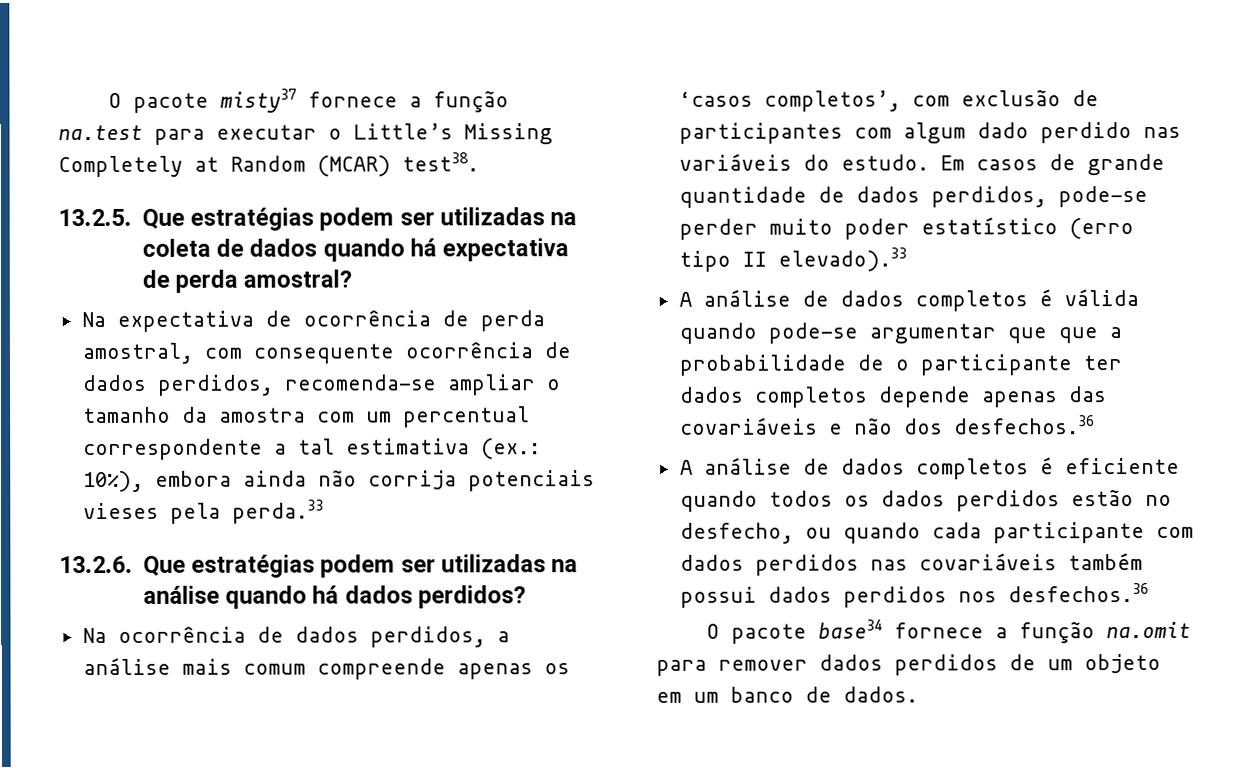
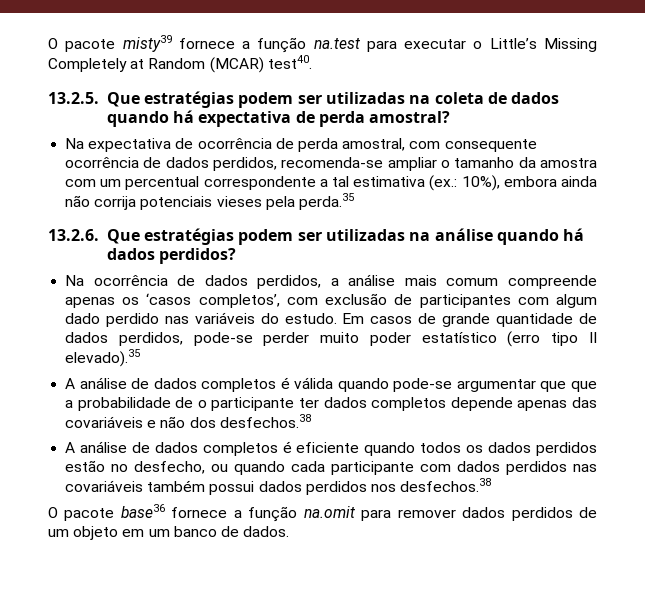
- O pacote misty37 fornece a função na.test para executar o Little’s Missing Completely at Random (MCAR) test38.
+ O pacote misty39 fornece a função na.test para executar o Little’s Missing Completely at Random (MCAR) test40.
- Na expectativa de ocorrência de perda amostral, com consequente ocorrência de dados perdidos, recomenda-se ampliar o tamanho da amostra com um percentual correspondente a tal estimativa (ex.: 10%), embora ainda não corrija potenciais vieses pela perda.33
+ Na expectativa de ocorrência de perda amostral, com consequente ocorrência de dados perdidos, recomenda-se ampliar o tamanho da amostra com um percentual correspondente a tal estimativa (ex.: 10%), embora ainda não corrija potenciais vieses pela perda.35
- Em casos de grande quantidade de dados perdidos, pode-se perder muito poder estatístico (erro tipo II elevado).33
+ Em casos de grande quantidade de dados perdidos, pode-se perder muito poder estatístico (erro tipo II elevado).35
- A análise de dados completos é válida quando pode-se argumentar que que a probabilidade de o participante ter dados completos depende apenas das covariáveis e não dos desfechos.36
+ A análise de dados completos é válida quando pode-se argumentar que que a probabilidade de o participante ter dados completos depende apenas das covariáveis e não dos desfechos.38
- A análise de dados completos é eficiente quando todos os dados perdidos estão no desfecho, ou quando cada participante com dados perdidos nas covariáveis também possui dados perdidos nos desfechos.36
- O pacote base34 fornece a função na.omit para remover dados perdidos de um objeto em um banco de dados.
+ A análise de dados completos é eficiente quando todos os dados perdidos estão no desfecho, ou quando cada participante com dados perdidos nas covariáveis também possui dados perdidos nos desfechos.38
+ O pacote base36 fornece a função na.omit para remover dados perdidos de um objeto em um banco de dados.

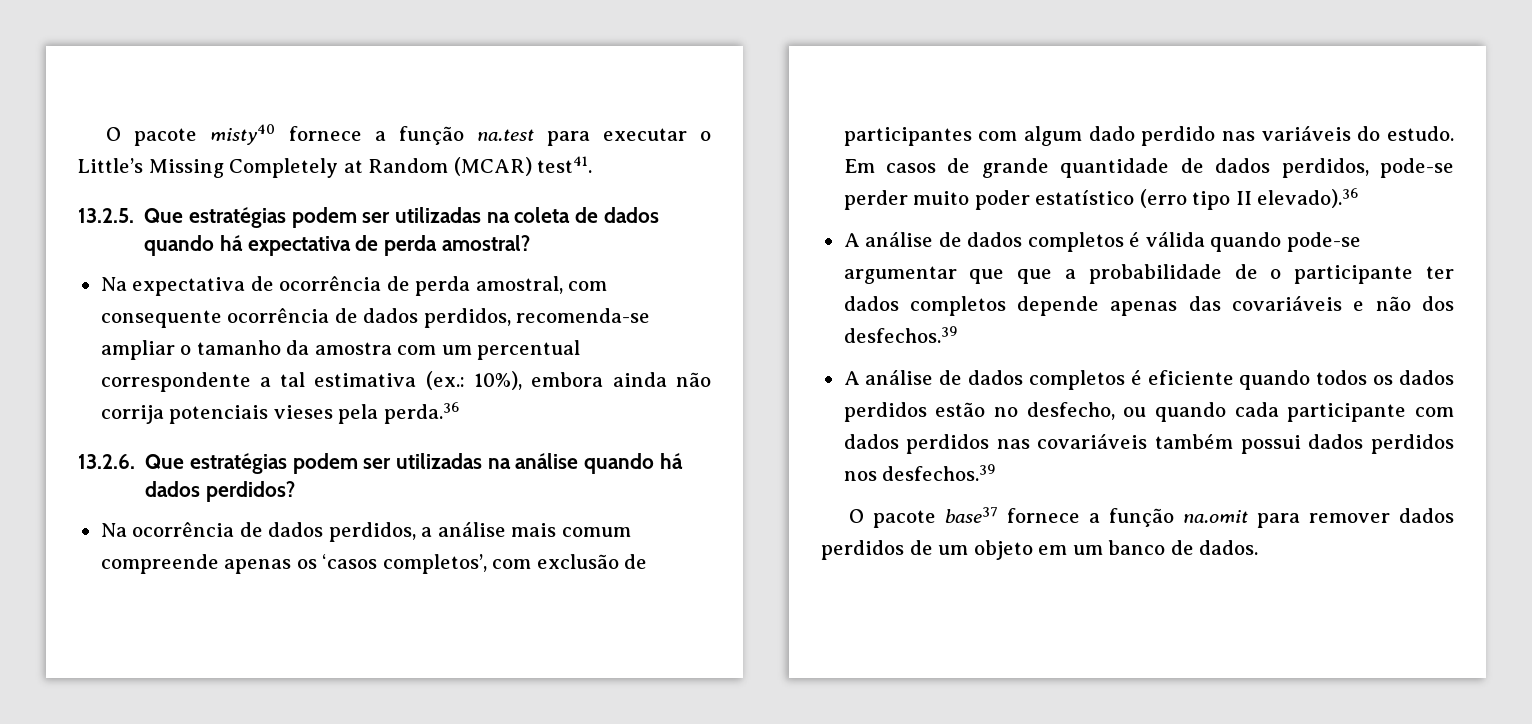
- O pacote misty39 fornece a função na.test para executar o Little’s Missing Completely at Random (MCAR) test40.
+ O pacote misty40 fornece a função na.test para executar o Little’s Missing Completely at Random (MCAR) test41.
- Na expectativa de ocorrência de perda amostral, com consequente ocorrência de dados perdidos, recomenda-se ampliar o tamanho da amostra com um percentual correspondente a tal estimativa (ex.: 10%), embora ainda não corrija potenciais vieses pela perda.35
+ Na expectativa de ocorrência de perda amostral, com consequente ocorrência de dados perdidos, recomenda-se ampliar o tamanho da amostra com um percentual correspondente a tal estimativa (ex.: 10%), embora ainda não corrija potenciais vieses pela perda.36
- Em casos de grande quantidade de dados perdidos, pode-se perder muito poder estatístico (erro tipo II elevado).35
+ Em casos de grande quantidade de dados perdidos, pode-se perder muito poder estatístico (erro tipo II elevado).36
- A análise de dados completos é válida quando pode-se argumentar que que a probabilidade de o participante ter dados completos depende apenas das covariáveis e não dos desfechos.38
+ A análise de dados completos é válida quando pode-se argumentar que que a probabilidade de o participante ter dados completos depende apenas das covariáveis e não dos desfechos.39
- A análise de dados completos é eficiente quando todos os dados perdidos estão no desfecho, ou quando cada participante com dados perdidos nas covariáveis também possui dados perdidos nos desfechos.38
- O pacote base36 fornece a função na.omit para remover dados perdidos de um objeto em um banco de dados.
+ A análise de dados completos é eficiente quando todos os dados perdidos estão no desfecho, ou quando cada participante com dados perdidos nas covariáveis também possui dados perdidos nos desfechos.39
+ O pacote base37 fornece a função na.omit para remover dados perdidos de um objeto em um banco de dados.

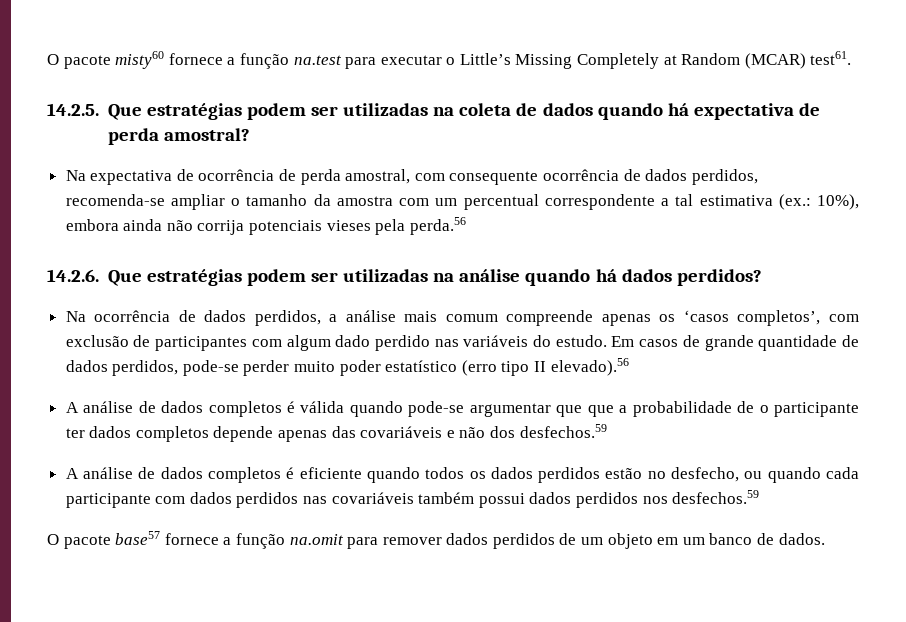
- O pacote misty40 fornece a função na.test para executar o Little’s Missing Completely at Random (MCAR) test41.
- 13.2.5. Que estratégias podem ser utilizadas na coleta de dados quando há expectativa de perda amostral?
+ O pacote misty60 fornece a função na.test para executar o Little’s Missing Completely at Random (MCAR) test61.
+ 14.2.5. Que estratégias podem ser utilizadas na coleta de dados quando há expectativa de perda amostral?
- Na expectativa de ocorrência de perda amostral, com consequente ocorrência de dados perdidos, recomenda-se ampliar o tamanho da amostra com um percentual correspondente a tal estimativa (ex.: 10%), embora ainda não corrija potenciais vieses pela perda.36
- 13.2.6. Que estratégias podem ser utilizadas na análise quando há dados perdidos?
+ Na expectativa de ocorrência de perda amostral, com consequente ocorrência de dados perdidos, recomenda-se ampliar o tamanho da amostra com um percentual correspondente a tal estimativa (ex.: 10%), embora ainda não corrija potenciais vieses pela perda.56
+ 14.2.6. Que estratégias podem ser utilizadas na análise quando há dados perdidos?
- Em casos de grande quantidade de dados perdidos, pode-se perder muito poder estatístico (erro tipo II elevado).36
+ Em casos de grande quantidade de dados perdidos, pode-se perder muito poder estatístico (erro tipo II elevado).56
- A análise de dados completos é válida quando pode-se argumentar que que a probabilidade de o participante ter dados completos depende apenas das covariáveis e não dos desfechos.39
+ A análise de dados completos é válida quando pode-se argumentar que que a probabilidade de o participante ter dados completos depende apenas das covariáveis e não dos desfechos.59
- A análise de dados completos é eficiente quando todos os dados perdidos estão no desfecho, ou quando cada participante com dados perdidos nas covariáveis também possui dados perdidos nos desfechos.39
- O pacote base37 fornece a função na.omit para remover dados perdidos de um objeto em um banco de dados.
+ A análise de dados completos é eficiente quando todos os dados perdidos estão no desfecho, ou quando cada participante com dados perdidos nas covariáveis também possui dados perdidos nos desfechos.59
+ O pacote base57 fornece a função na.omit para remover dados perdidos de um objeto em um banco de dados.

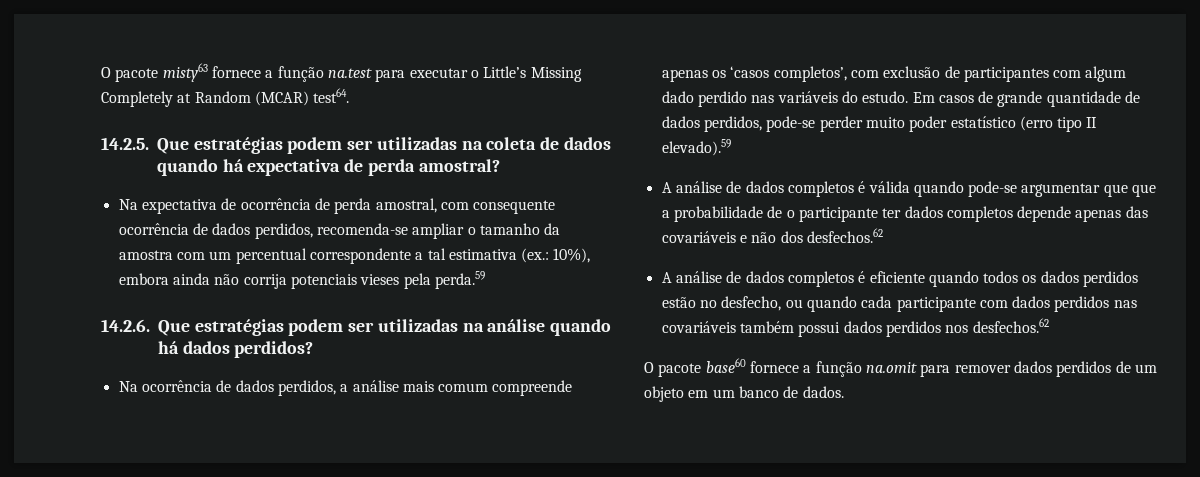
- O pacote misty60 fornece a função na.test para executar o Little’s Missing Completely at Random (MCAR) test61.
+ O pacote misty63 fornece a função na.test para executar o Little’s Missing Completely at Random (MCAR) test64.
- Na expectativa de ocorrência de perda amostral, com consequente ocorrência de dados perdidos, recomenda-se ampliar o tamanho da amostra com um percentual correspondente a tal estimativa (ex.: 10%), embora ainda não corrija potenciais vieses pela perda.56
+ Na expectativa de ocorrência de perda amostral, com consequente ocorrência de dados perdidos, recomenda-se ampliar o tamanho da amostra com um percentual correspondente a tal estimativa (ex.: 10%), embora ainda não corrija potenciais vieses pela perda.59
- Em casos de grande quantidade de dados perdidos, pode-se perder muito poder estatístico (erro tipo II elevado).56
+ Em casos de grande quantidade de dados perdidos, pode-se perder muito poder estatístico (erro tipo II elevado).59
- A análise de dados completos é válida quando pode-se argumentar que que a probabilidade de o participante ter dados completos depende apenas das covariáveis e não dos desfechos.59
+ A análise de dados completos é válida quando pode-se argumentar que que a probabilidade de o participante ter dados completos depende apenas das covariáveis e não dos desfechos.62
- A análise de dados completos é eficiente quando todos os dados perdidos estão no desfecho, ou quando cada participante com dados perdidos nas covariáveis também possui dados perdidos nos desfechos.59
- O pacote base57 fornece a função na.omit para remover dados perdidos de um objeto em um banco de dados.
+ A análise de dados completos é eficiente quando todos os dados perdidos estão no desfecho, ou quando cada participante com dados perdidos nas covariáveis também possui dados perdidos nos desfechos.62
+ O pacote base60 fornece a função na.omit para remover dados perdidos de um objeto em um banco de dados.

